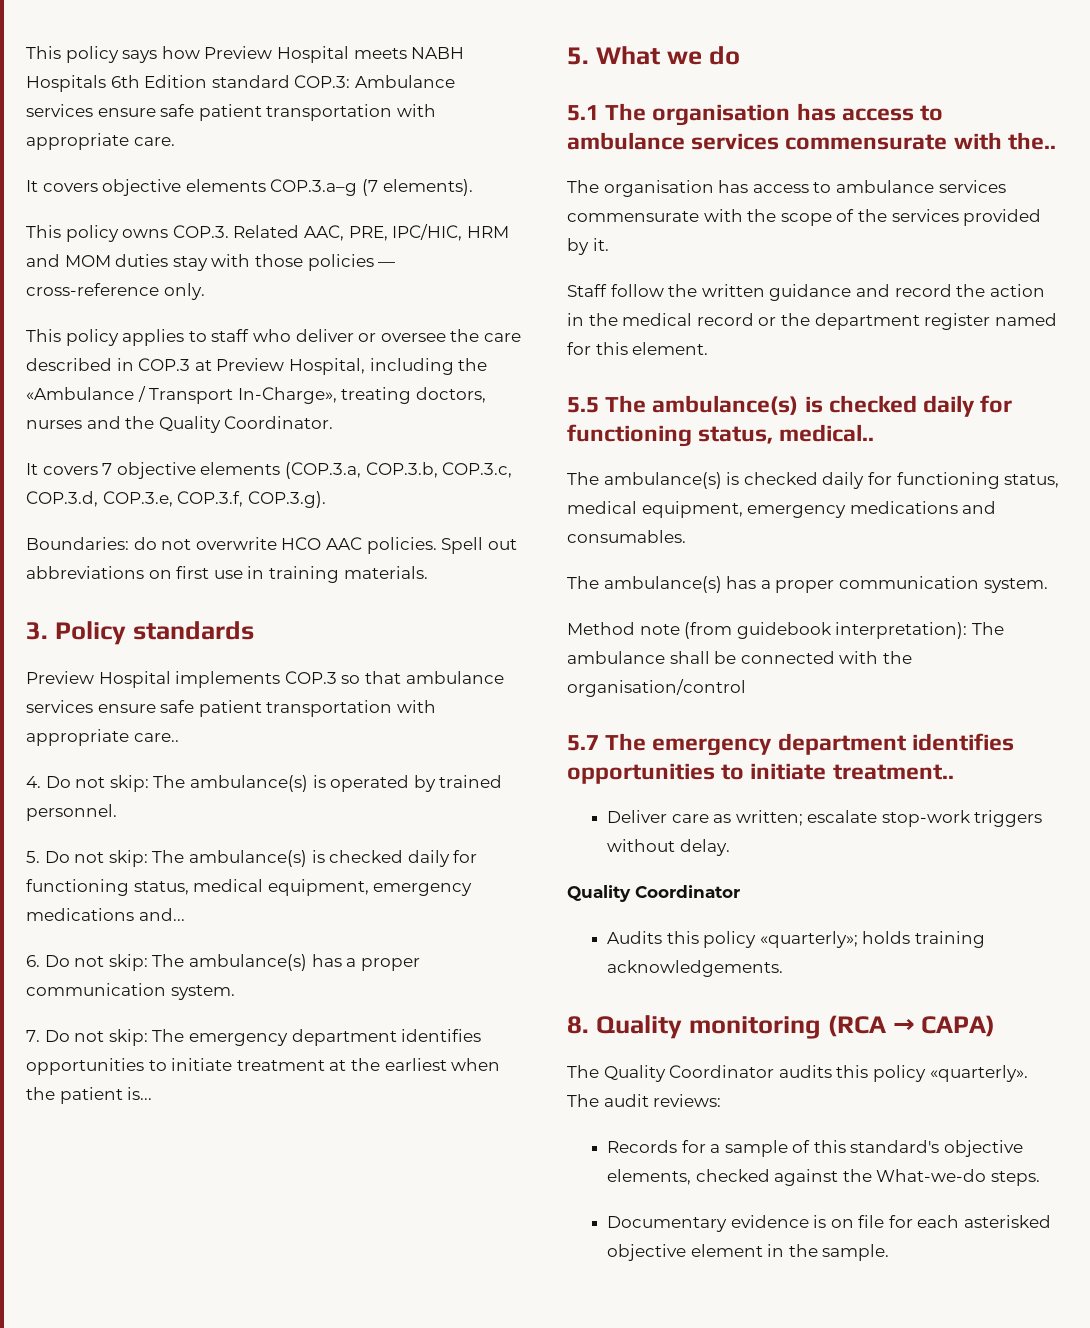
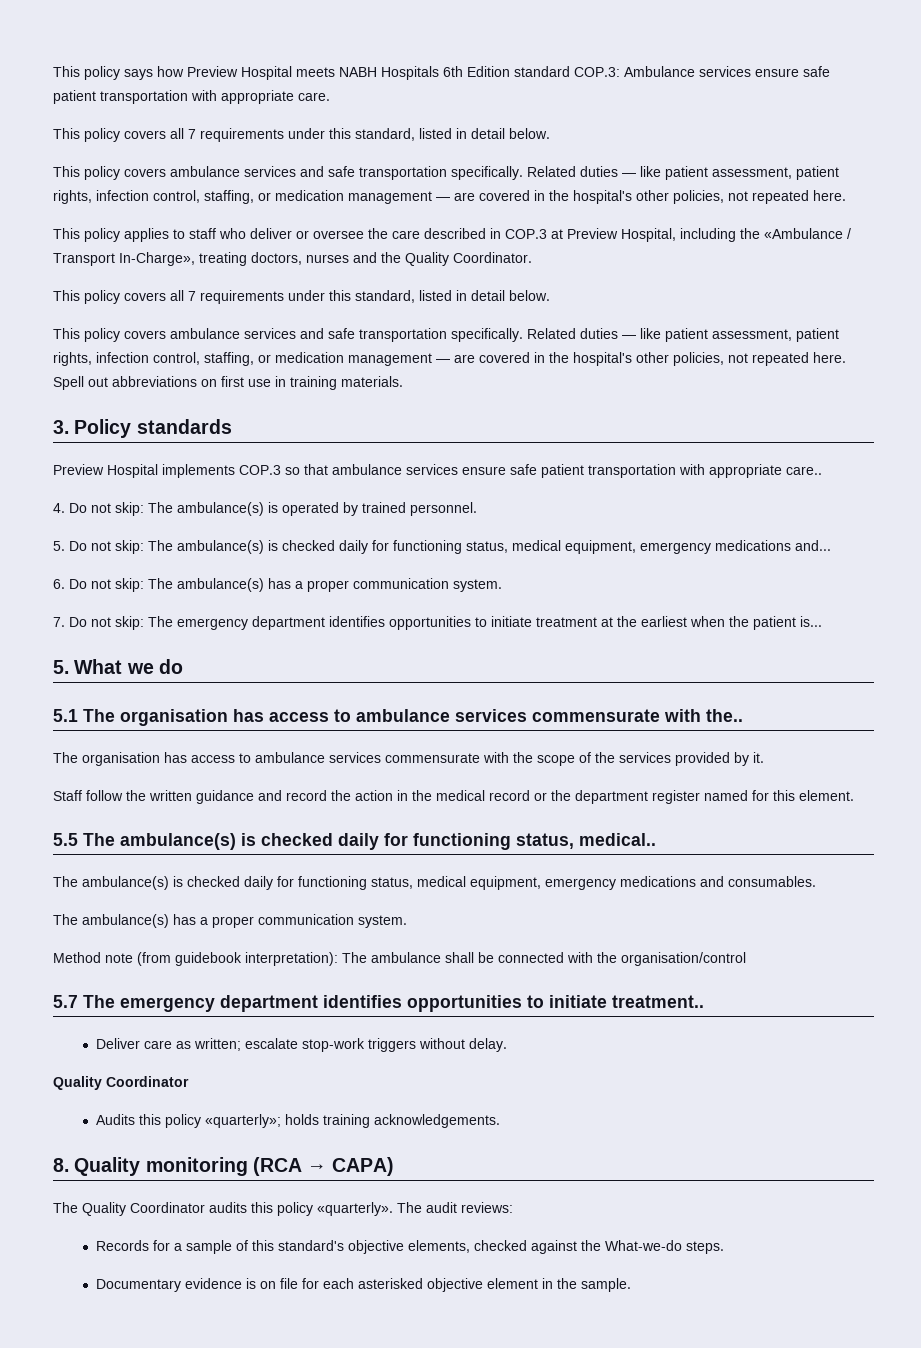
  This policy says how Preview Hospital meets NABH Hospitals 6th Edition standard COP.3: Ambulance services ensure safe patient transportation with appropriate care.
- It covers objective elements COP.3.a–g (7 elements).
- This policy owns COP.3. Related AAC, PRE, IPC/HIC, HRM and MOM duties stay with those policies — cross-reference only.
+ This policy covers all 7 requirements under this standard, listed in detail below.
+ This policy covers ambulance services and safe transportation specifically. Related duties — like patient assessment, patient rights, infection control, staffing, or medication management — are covered in the hospital's other policies, not repeated here.
  This policy applies to staff who deliver or oversee the care described in COP.3 at Preview Hospital, including the «Ambulance / Transport In-Charge», treating doctors, nurses and the Quality Coordinator.
- It covers 7 objective elements (COP.3.a, COP.3.b, COP.3.c, COP.3.d, COP.3.e, COP.3.f, COP.3.g).
- Boundaries: do not overwrite HCO AAC policies.
+ This policy covers all 7 requirements under this standard, listed in detail below.
+ This policy covers ambulance services and safe transportation specifically. Related duties — like patient assessment, patient rights, infection control, staffing, or medication management — are covered in the hospital's other policies, not repeated here.

